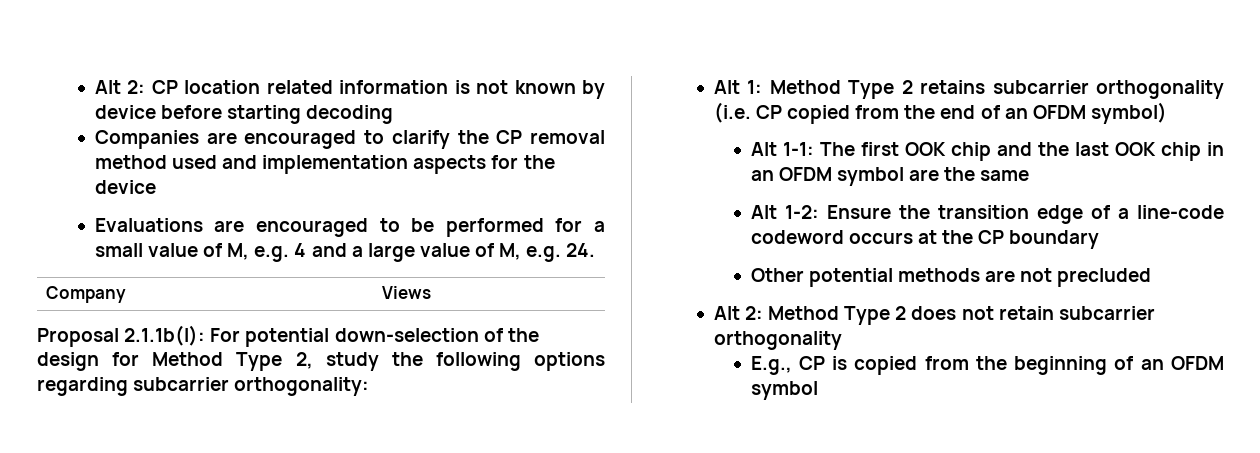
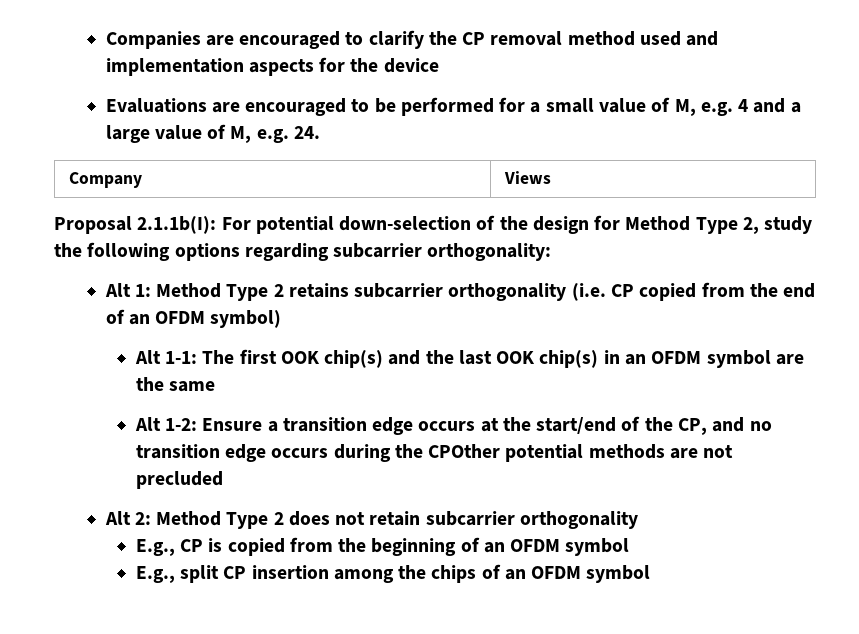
- Alt 2: CP location related information is not known by device before starting decoding
- Alt 1-1: The first OOK chip and the last OOK chip in an OFDM symbol are the same
+ Alt 1-1: The first OOK chip(s) and the last OOK chip(s) in an OFDM symbol are the same
- Alt 1-2: Ensure the transition edge of a line-code codeword occurs at the CP boundary
- Other potential methods are not precluded
+ Alt 1-2: Ensure a transition edge occurs at the start/end of the CP, and no transition edge occurs during the CPOther potential methods are not precluded
+ E.g., split CP insertion among the chips of an OFDM symbol

